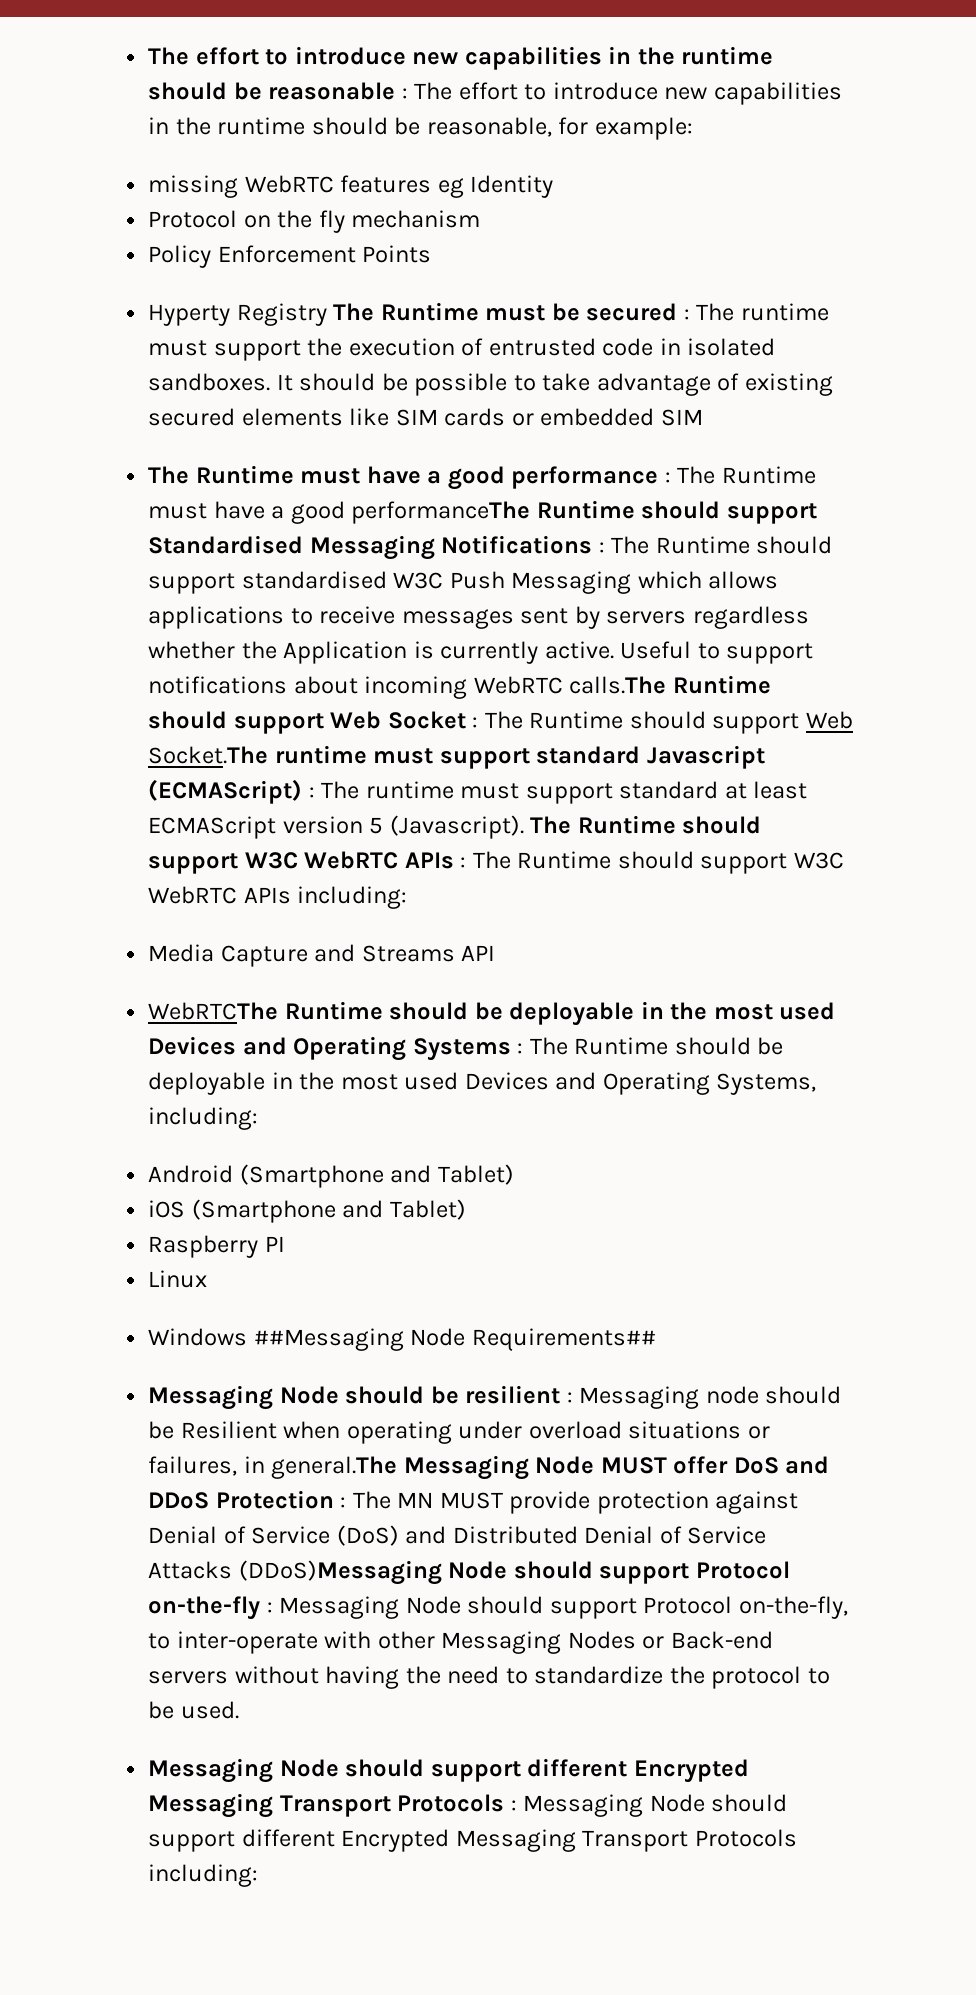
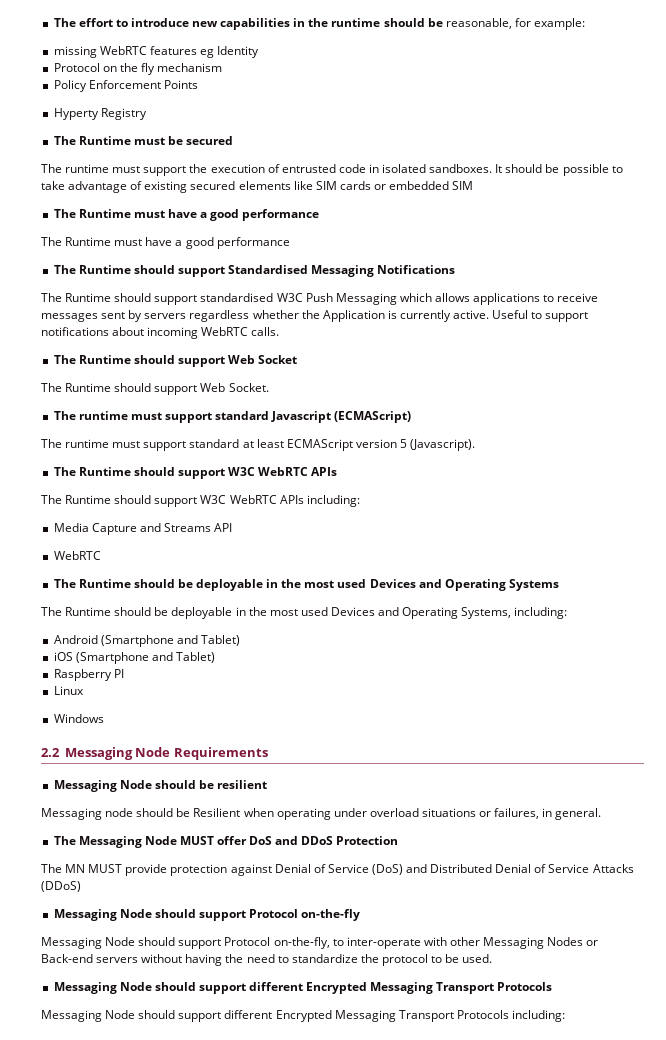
- The effort to introduce new capabilities in the runtime should be reasonable : The effort to introduce new capabilities in the runtime should be reasonable, for example:
+ The effort to introduce new capabilities in the runtime should be reasonable, for example:
- Hyperty Registry The Runtime must be secured : The runtime must support the execution of entrusted code in isolated sandboxes.
+ Hyperty Registry
+ The Runtime must be secured
+ The runtime must support the execution of entrusted code in isolated sandboxes.
  It should be possible to take advantage of existing secured elements like SIM cards or embedded SIM
- The Runtime must have a good performance : The Runtime must have a good performanceThe Runtime should support Standardised Messaging Notifications : The Runtime should support standardised W3C Push Messaging which allows applications to receive messages sent by servers regardless whether the Application is currently active.
+ The Runtime must have a good performance
+ The Runtime must have a good performance
+ The Runtime should support Standardised Messaging Notifications
+ The Runtime should support standardised W3C Push Messaging which allows applications to receive messages sent by servers regardless whether the Application is currently active.
- Useful to support notifications about incoming WebRTC calls.The Runtime should support Web Socket : The Runtime should support Web Socket.The runtime must support standard Javascript (ECMAScript) : The runtime must support standard at least ECMAScript version 5 (Javascript). The Runtime should support W3C WebRTC APIs : The Runtime should support W3C WebRTC APIs including:
+ Useful to support notifications about incoming WebRTC calls.
+ The Runtime should support Web Socket
+ The Runtime should support Web Socket.
+ The runtime must support standard Javascript (ECMAScript)
+ The runtime must support standard at least ECMAScript version 5 (Javascript).
+ The Runtime should support W3C WebRTC APIs
+ The Runtime should support W3C WebRTC APIs including:
  Media Capture and Streams API
- WebRTCThe Runtime should be deployable in the most used Devices and Operating Systems : The Runtime should be deployable in the most used Devices and Operating Systems, including:
+ WebRTC
+ The Runtime should be deployable in the most used Devices and Operating Systems
+ The Runtime should be deployable in the most used Devices and Operating Systems, including:
- Windows ##Messaging Node Requirements##
+ Windows
+ 2.2 Messaging Node Requirements
- Messaging Node should be resilient : Messaging node should be Resilient when operating under overload situations or failures, in general.The Messaging Node MUST offer DoS and DDoS Protection : The MN MUST provide protection against Denial of Service (DoS) and Distributed Denial of Service Attacks (DDoS)Messaging Node should support Protocol on-the-fly : Messaging Node should support Protocol on-the-fly, to inter-operate with other Messaging Nodes or Back-end servers without having the need to standardize the protocol to be used.
- Messaging Node should support different Encrypted Messaging Transport Protocols : Messaging Node should support different Encrypted Messaging Transport Protocols including:
+ Messaging Node should be resilient
+ Messaging node should be Resilient when operating under overload situations or failures, in general.
+ The Messaging Node MUST offer DoS and DDoS Protection
+ The MN MUST provide protection against Denial of Service (DoS) and Distributed Denial of Service Attacks (DDoS)
+ Messaging Node should support Protocol on-the-fly
+ Messaging Node should support Protocol on-the-fly, to inter-operate with other Messaging Nodes or Back-end servers without having the need to standardize the protocol to be used.
+ Messaging Node should support different Encrypted Messaging Transport Protocols
+ Messaging Node should support different Encrypted Messaging Transport Protocols including:

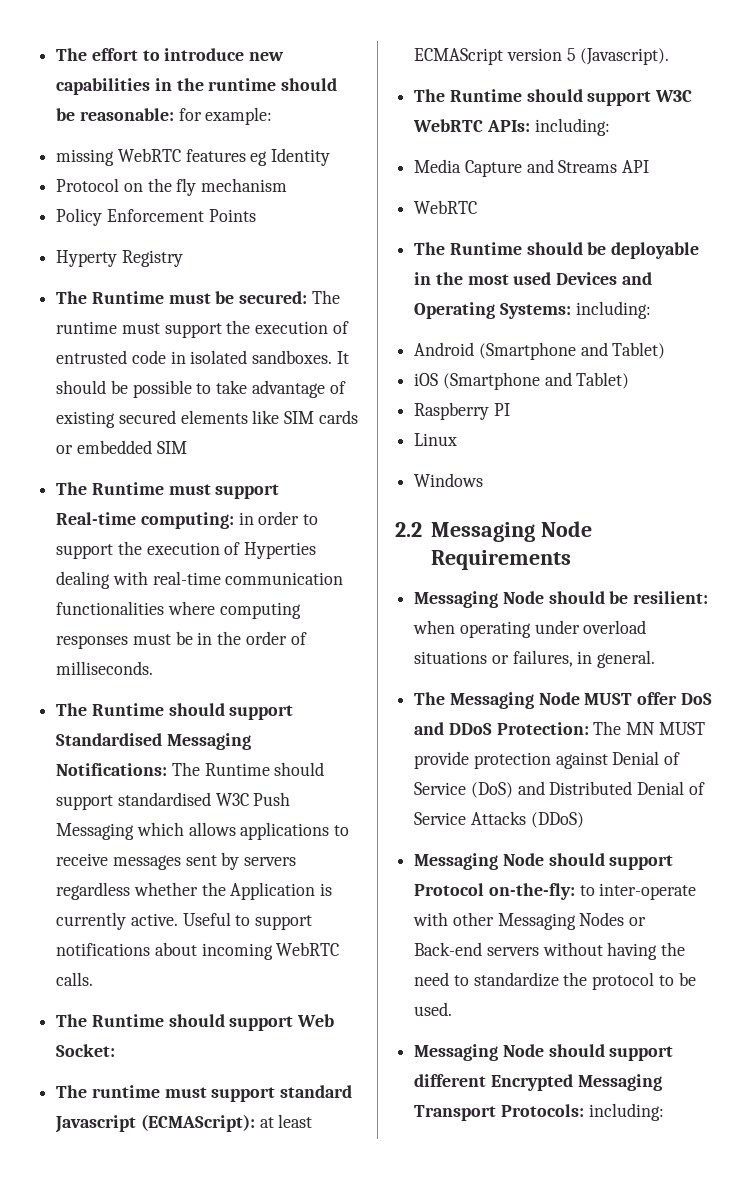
- The effort to introduce new capabilities in the runtime should be reasonable, for example:
+ The effort to introduce new capabilities in the runtime should be reasonable: for example:
- The Runtime must be secured
- The runtime must support the execution of entrusted code in isolated sandboxes.
+ The Runtime must be secured: The runtime must support the execution of entrusted code in isolated sandboxes.
  It should be possible to take advantage of existing secured elements like SIM cards or embedded SIM
- The Runtime must have a good performance
- The Runtime must have a good performance
+ The Runtime must support Real-time computing: in order to support the execution of Hyperties dealing with real-time communication functionalities where computing responses must be in the order of milliseconds.
- The Runtime should support Standardised Messaging Notifications
- The Runtime should support standardised W3C Push Messaging which allows applications to receive messages sent by servers regardless whether the Application is currently active.
+ The Runtime should support Standardised Messaging Notifications: The Runtime should support standardised W3C Push Messaging which allows applications to receive messages sent by servers regardless whether the Application is currently active.
- The Runtime should support Web Socket
- The Runtime should support Web Socket.
+ The Runtime should support Web Socket:
- The runtime must support standard Javascript (ECMAScript)
- The runtime must support standard at least ECMAScript version 5 (Javascript).
- The Runtime should support W3C WebRTC APIs
- The Runtime should support W3C WebRTC APIs including:
+ The runtime must support standard Javascript (ECMAScript): at least ECMAScript version 5 (Javascript).
+ The Runtime should support W3C WebRTC APIs: including:
- The Runtime should be deployable in the most used Devices and Operating Systems
- The Runtime should be deployable in the most used Devices and Operating Systems, including:
+ The Runtime should be deployable in the most used Devices and Operating Systems: including:
- Messaging Node should be resilient
- Messaging node should be Resilient when operating under overload situations or failures, in general.
+ Messaging Node should be resilient: when operating under overload situations or failures, in general.
- The Messaging Node MUST offer DoS and DDoS Protection
- The MN MUST provide protection against Denial of Service (DoS) and Distributed Denial of Service Attacks (DDoS)
+ The Messaging Node MUST offer DoS and DDoS Protection: The MN MUST provide protection against Denial of Service (DoS) and Distributed Denial of Service Attacks (DDoS)
- Messaging Node should support Protocol on-the-fly
- Messaging Node should support Protocol on-the-fly, to inter-operate with other Messaging Nodes or Back-end servers without having the need to standardize the protocol to be used.
- Messaging Node should support different Encrypted Messaging Transport Protocols
- Messaging Node should support different Encrypted Messaging Transport Protocols including:
+ Messaging Node should support Protocol on-the-fly: to inter-operate with other Messaging Nodes or Back-end servers without having the need to standardize the protocol to be used.
+ Messaging Node should support different Encrypted Messaging Transport Protocols: including:

